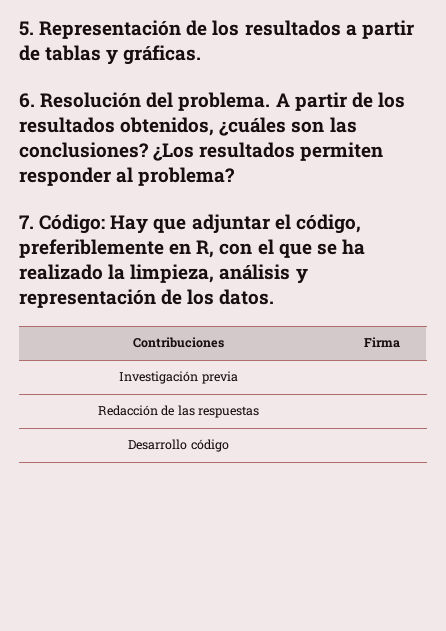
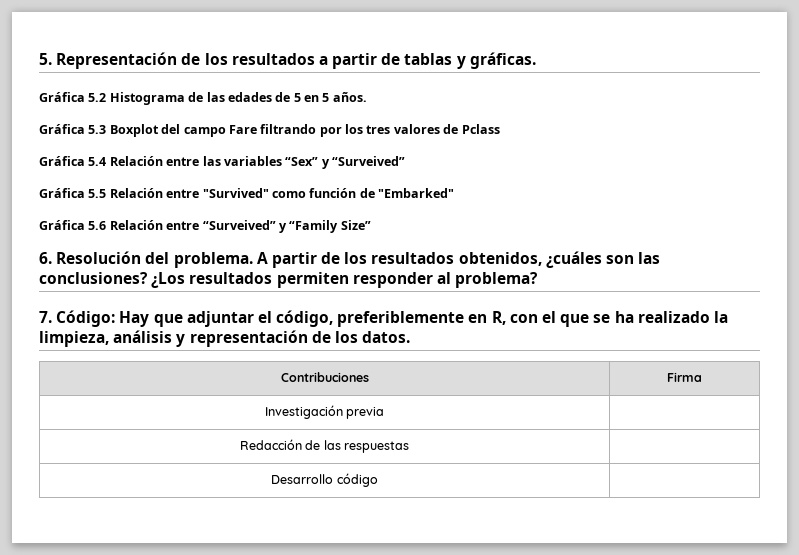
+ Gráfica 5.2 Histograma de las edades de 5 en 5 años.
+ Gráfica 5.3 Boxplot del campo Fare filtrando por los tres valores de Pclass
+ Gráfica 5.4 Relación entre las variables “Sex” y “Surveived”
+ Gráfica 5.5 Relación entre "Survived" como función de "Embarked"
+ Gráfica 5.6 Relación entre “Surveived” y “Family Size”

